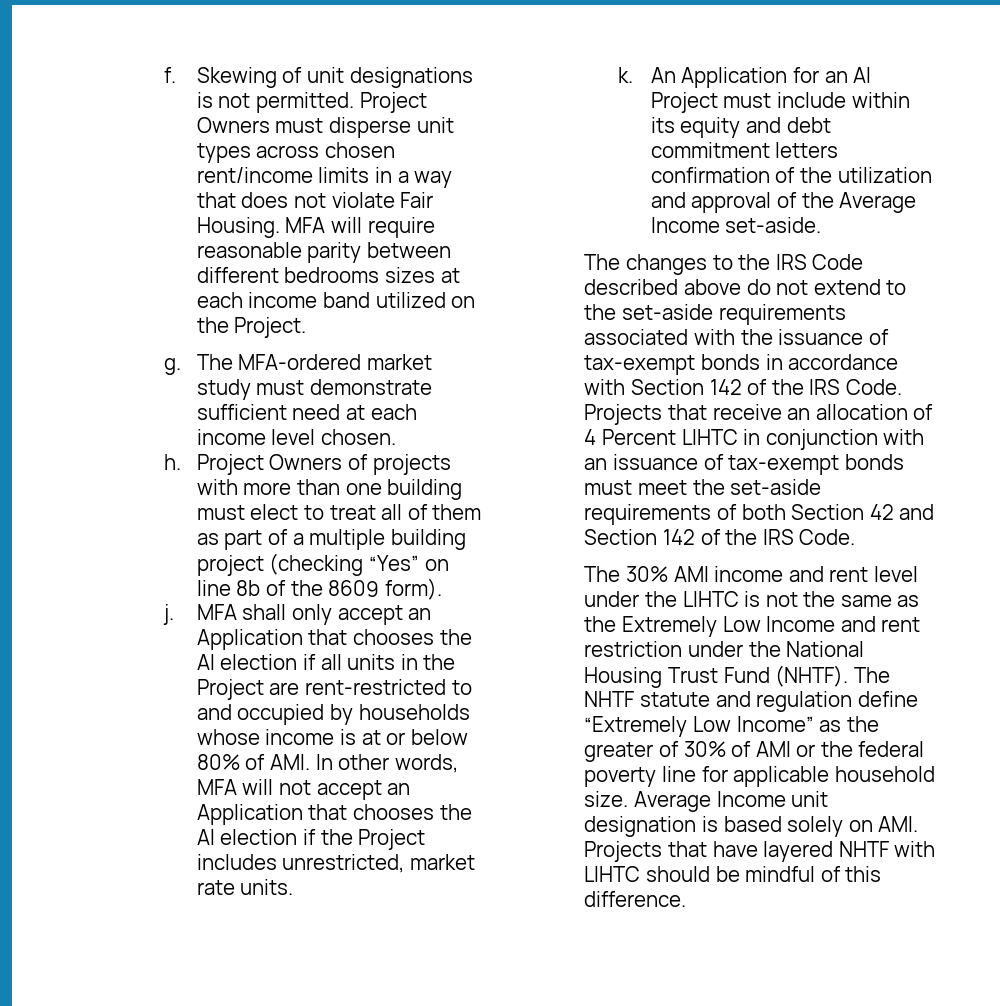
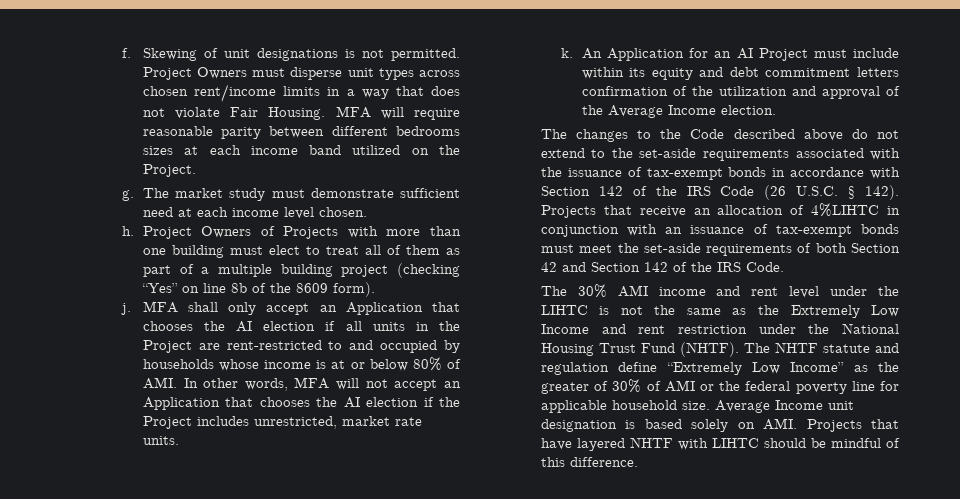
- The MFA-ordered market study must demonstrate sufficient need at each income level chosen.
+ The market study must demonstrate sufficient need at each income level chosen.
- Project Owners of projects with more than one building must elect to treat all of them as part of a multiple building project (checking “Yes” on line 8b of the 8609 form).
+ Project Owners of Projects with more than one building must elect to treat all of them as part of a multiple building project (checking “Yes” on line 8b of the 8609 form).
- An Application for an AI Project must include within its equity and debt commitment letters confirmation of the utilization and approval of the Average Income set-aside.
+ An Application for an AI Project must include within its equity and debt commitment letters confirmation of the utilization and approval of the Average Income election.
- The changes to the IRS Code described above do not extend to the set-aside requirements associated with the issuance of tax-exempt bonds in accordance with Section 142 of the IRS Code.
+ The changes to the Code described above do not extend to the set-aside requirements associated with the issuance of tax-exempt bonds in accordance with Section 142 of the IRS Code (26 U.S.C. § 142).
- Projects that receive an allocation of 4 Percent LIHTC in conjunction with an issuance of tax-exempt bonds must meet the set-aside requirements of both Section 42 and Section 142 of the IRS Code.
+ Projects that receive an allocation of 4%LIHTC in conjunction with an issuance of tax-exempt bonds must meet the set-aside requirements of both Section 42 and Section 142 of the IRS Code.

